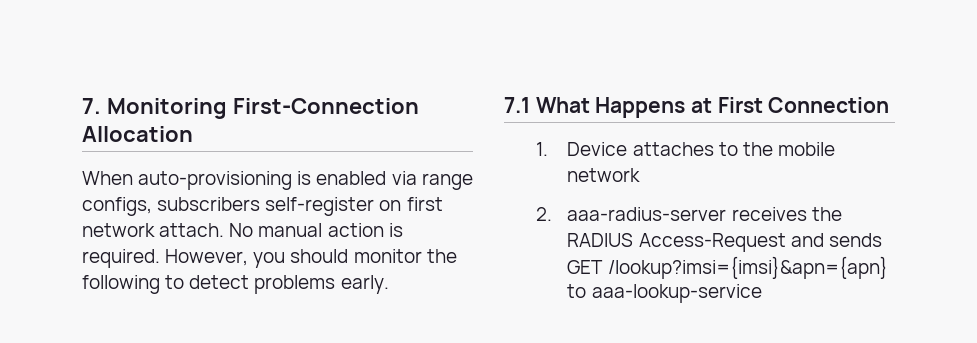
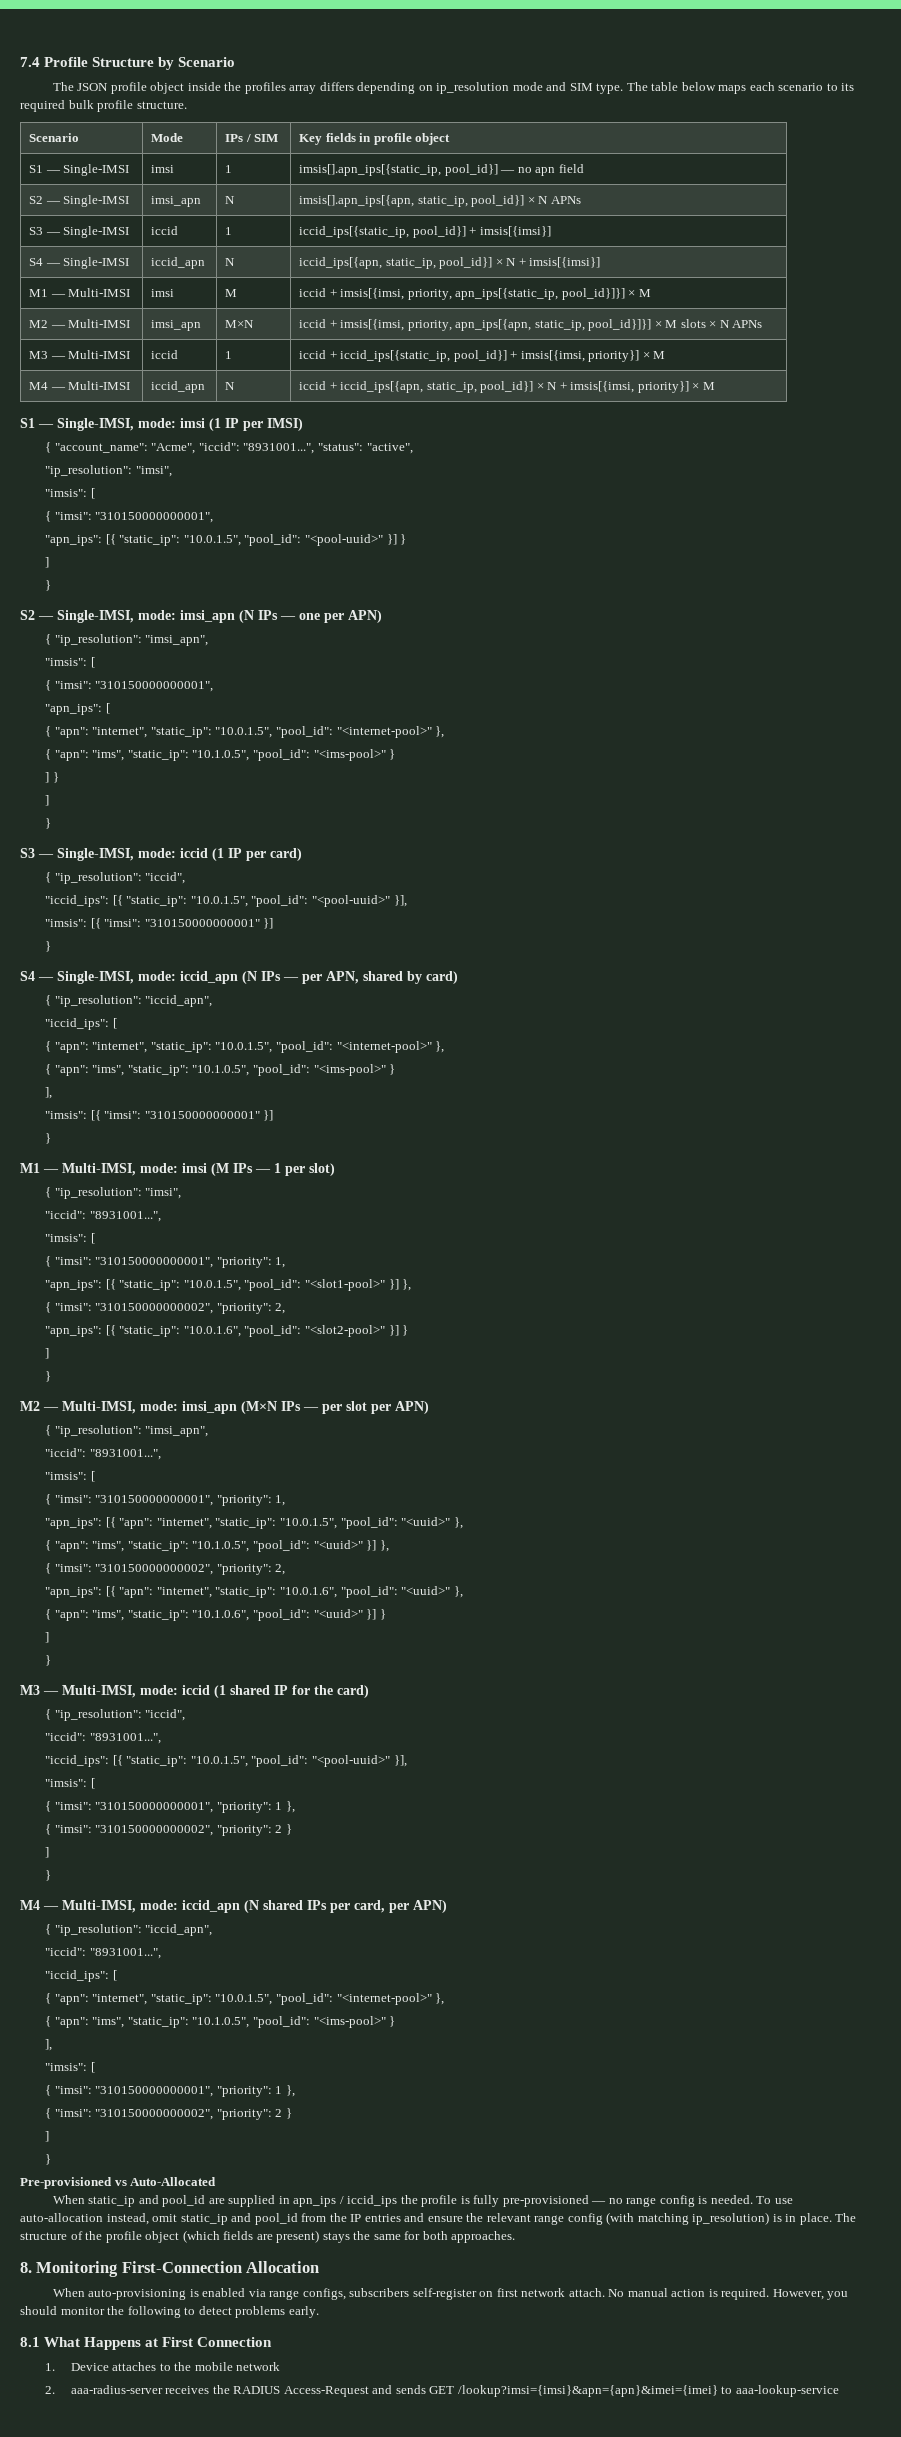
- 7. Monitoring First-Connection Allocation
+ 7.4 Profile Structure by Scenario
+ The JSON profile object inside the profiles array differs depending on ip_resolution mode and SIM type. The table below maps each scenario to its required bulk profile structure.
+ Scenario | Mode | IPs / SIM | Key fields in profile object
+ S1 — Single-IMSI | imsi | 1 | imsis[].apn_ips[{static_ip, pool_id}] — no apn field
+ S2 — Single-IMSI | imsi_apn | N | imsis[].apn_ips[{apn, static_ip, pool_id}] × N APNs
+ S3 — Single-IMSI | iccid | 1 | iccid_ips[{static_ip, pool_id}] + imsis[{imsi}]
+ S4 — Single-IMSI | iccid_apn | N | iccid_ips[{apn, static_ip, pool_id}] × N + imsis[{imsi}]
+ M1 — Multi-IMSI | imsi | M | iccid + imsis[{imsi, priority, apn_ips[{static_ip, pool_id}]}] × M
+ M2 — Multi-IMSI | imsi_apn | M×N | iccid + imsis[{imsi, priority, apn_ips[{apn, static_ip, pool_id}]}] × M slots × N APNs
+ M3 — Multi-IMSI | iccid | 1 | iccid + iccid_ips[{static_ip, pool_id}] + imsis[{imsi, priority}] × M
+ M4 — Multi-IMSI | iccid_apn | N | iccid + iccid_ips[{apn, static_ip, pool_id}] × N + imsis[{imsi, priority}] × M
+ S1 — Single-IMSI, mode: imsi (1 IP per IMSI)
+ { "account_name": "Acme", "iccid": "8931001...", "status": "active",
+ "ip_resolution": "imsi",
+ "imsis": [
+ { "imsi": "310150000000001",
+ "apn_ips": [{ "static_ip": "10.0.1.5", "pool_id": "<pool-uuid>" }] }
+ ]
+ }
+ S2 — Single-IMSI, mode: imsi_apn (N IPs — one per APN)
+ { "ip_resolution": "imsi_apn",
+ "imsis": [
+ { "imsi": "310150000000001",
+ "apn_ips": [
+ { "apn": "internet", "static_ip": "10.0.1.5", "pool_id": "<internet-pool>" },
+ { "apn": "ims", "static_ip": "10.1.0.5", "pool_id": "<ims-pool>" }
+ ] }
+ ]
+ }
+ S3 — Single-IMSI, mode: iccid (1 IP per card)
+ { "ip_resolution": "iccid",
+ "iccid_ips": [{ "static_ip": "10.0.1.5", "pool_id": "<pool-uuid>" }],
+ "imsis": [{ "imsi": "310150000000001" }]
+ }
+ S4 — Single-IMSI, mode: iccid_apn (N IPs — per APN, shared by card)
+ { "ip_resolution": "iccid_apn",
+ "iccid_ips": [
+ { "apn": "internet", "static_ip": "10.0.1.5", "pool_id": "<internet-pool>" },
+ { "apn": "ims", "static_ip": "10.1.0.5", "pool_id": "<ims-pool>" }
+ ],
+ "imsis": [{ "imsi": "310150000000001" }]
+ }
+ M1 — Multi-IMSI, mode: imsi (M IPs — 1 per slot)
+ { "ip_resolution": "imsi",
+ "iccid": "8931001...",
+ "imsis": [
+ { "imsi": "310150000000001", "priority": 1,
+ "apn_ips": [{ "static_ip": "10.0.1.5", "pool_id": "<slot1-pool>" }] },
+ { "imsi": "310150000000002", "priority": 2,
+ "apn_ips": [{ "static_ip": "10.0.1.6", "pool_id": "<slot2-pool>" }] }
+ ]
+ }
+ M2 — Multi-IMSI, mode: imsi_apn (M×N IPs — per slot per APN)
+ { "ip_resolution": "imsi_apn",
+ "iccid": "8931001...",
+ "imsis": [
+ { "imsi": "310150000000001", "priority": 1,
+ "apn_ips": [{ "apn": "internet", "static_ip": "10.0.1.5", "pool_id": "<uuid>" },
+ { "apn": "ims", "static_ip": "10.1.0.5", "pool_id": "<uuid>" }] },
+ { "imsi": "310150000000002", "priority": 2,
+ "apn_ips": [{ "apn": "internet", "static_ip": "10.0.1.6", "pool_id": "<uuid>" },
+ { "apn": "ims", "static_ip": "10.1.0.6", "pool_id": "<uuid>" }] }
+ ]
+ }
+ M3 — Multi-IMSI, mode: iccid (1 shared IP for the card)
+ { "ip_resolution": "iccid",
+ "iccid": "8931001...",
+ "iccid_ips": [{ "static_ip": "10.0.1.5", "pool_id": "<pool-uuid>" }],
+ "imsis": [
+ { "imsi": "310150000000001", "priority": 1 },
+ { "imsi": "310150000000002", "priority": 2 }
+ ]
+ }
+ M4 — Multi-IMSI, mode: iccid_apn (N shared IPs per card, per APN)
+ { "ip_resolution": "iccid_apn",
+ "iccid": "8931001...",
+ "iccid_ips": [
+ { "apn": "internet", "static_ip": "10.0.1.5", "pool_id": "<internet-pool>" },
+ { "apn": "ims", "static_ip": "10.1.0.5", "pool_id": "<ims-pool>" }
+ ],
+ "imsis": [
+ { "imsi": "310150000000001", "priority": 1 },
+ { "imsi": "310150000000002", "priority": 2 }
+ ]
+ }
+ Pre-provisioned vs Auto-Allocated
+ When static_ip and pool_id are supplied in apn_ips / iccid_ips the profile is fully pre-provisioned — no range config is needed. To use auto-allocation instead, omit static_ip and pool_id from the IP entries and ensure the relevant range config (with matching ip_resolution) is in place. The structure of the profile object (which fields are present) stays the same for both approaches.
+ 8. Monitoring First-Connection Allocation
- 7.1 What Happens at First Connection
+ 8.1 What Happens at First Connection
- 2. aaa-radius-server receives the RADIUS Access-Request and sends GET /lookup?imsi={imsi}&apn={apn} to aaa-lookup-service
+ 2. aaa-radius-server receives the RADIUS Access-Request and sends GET /lookup?imsi={imsi}&apn={apn}&imei={imei} to aaa-lookup-service

